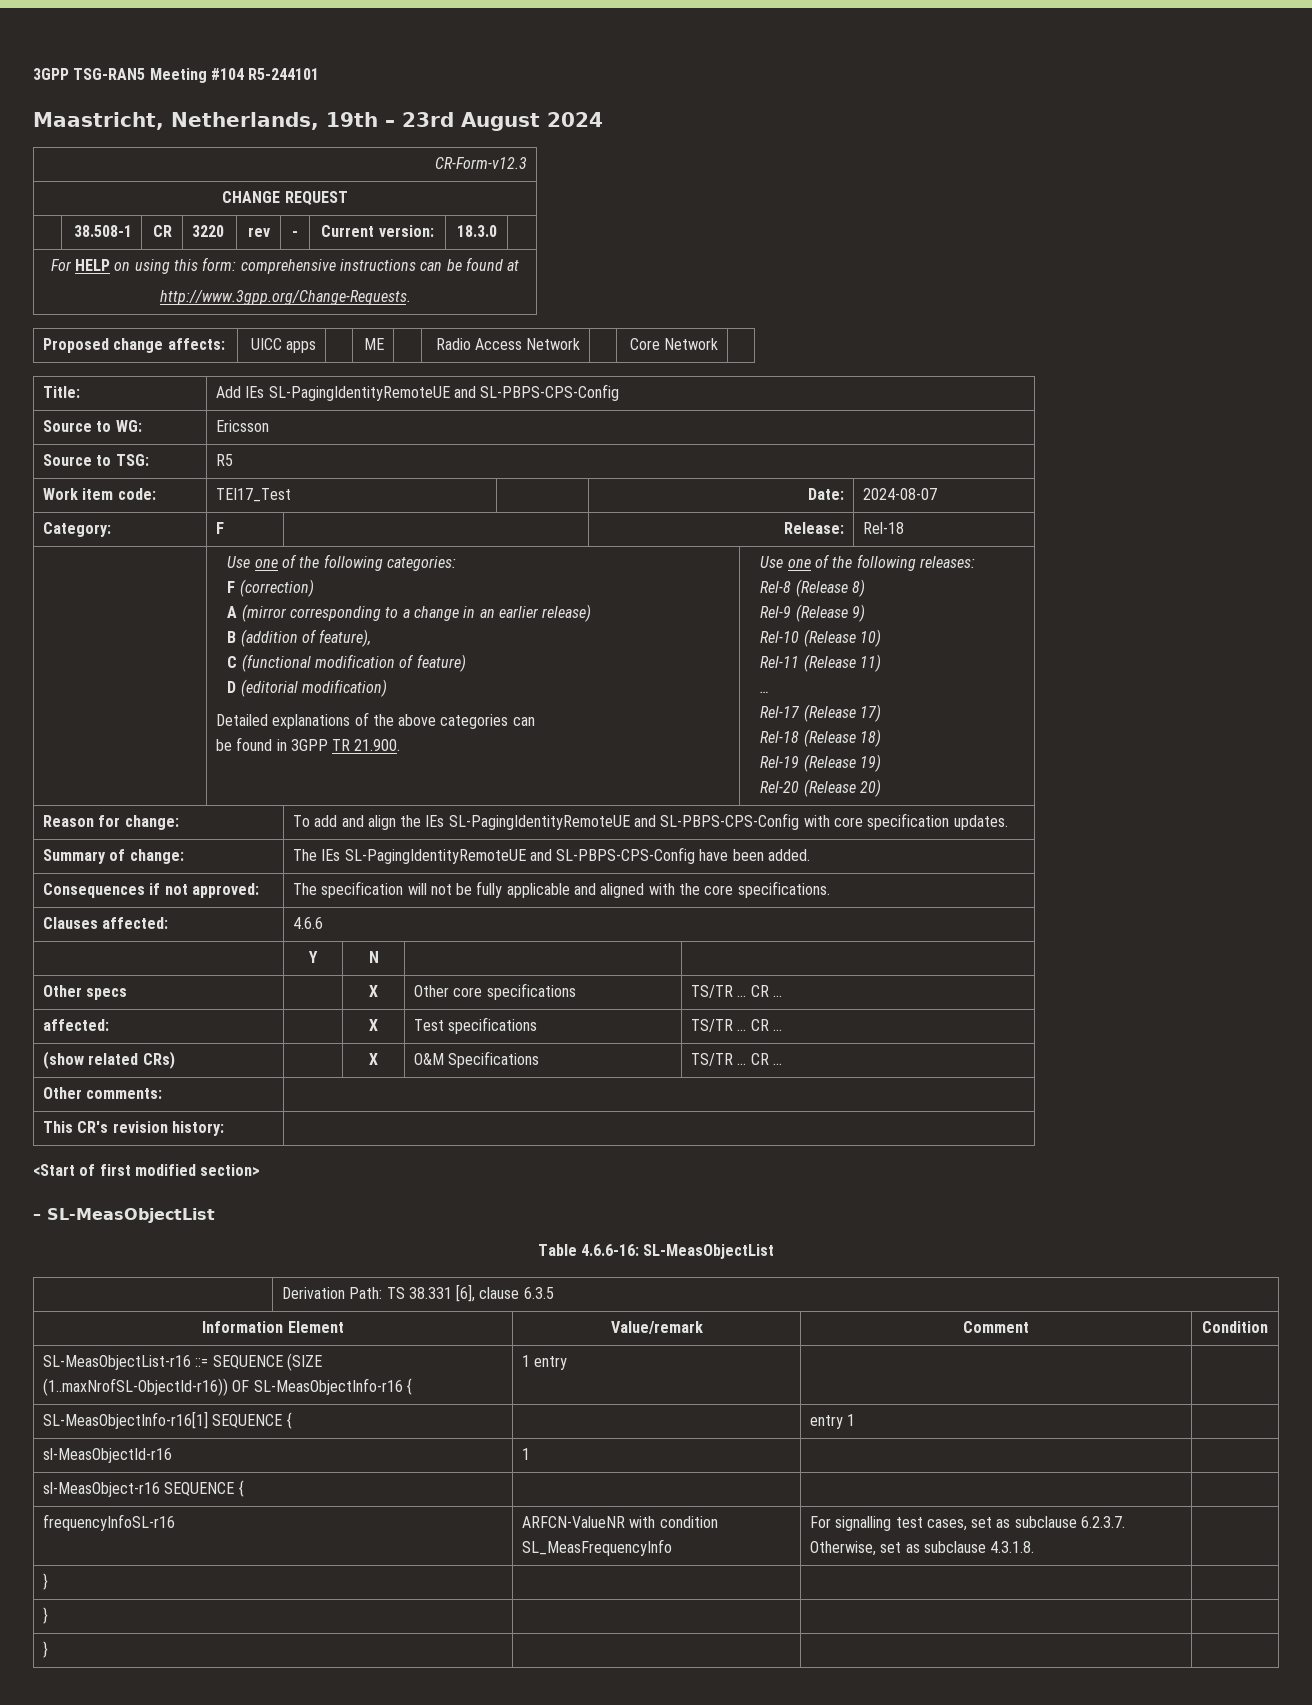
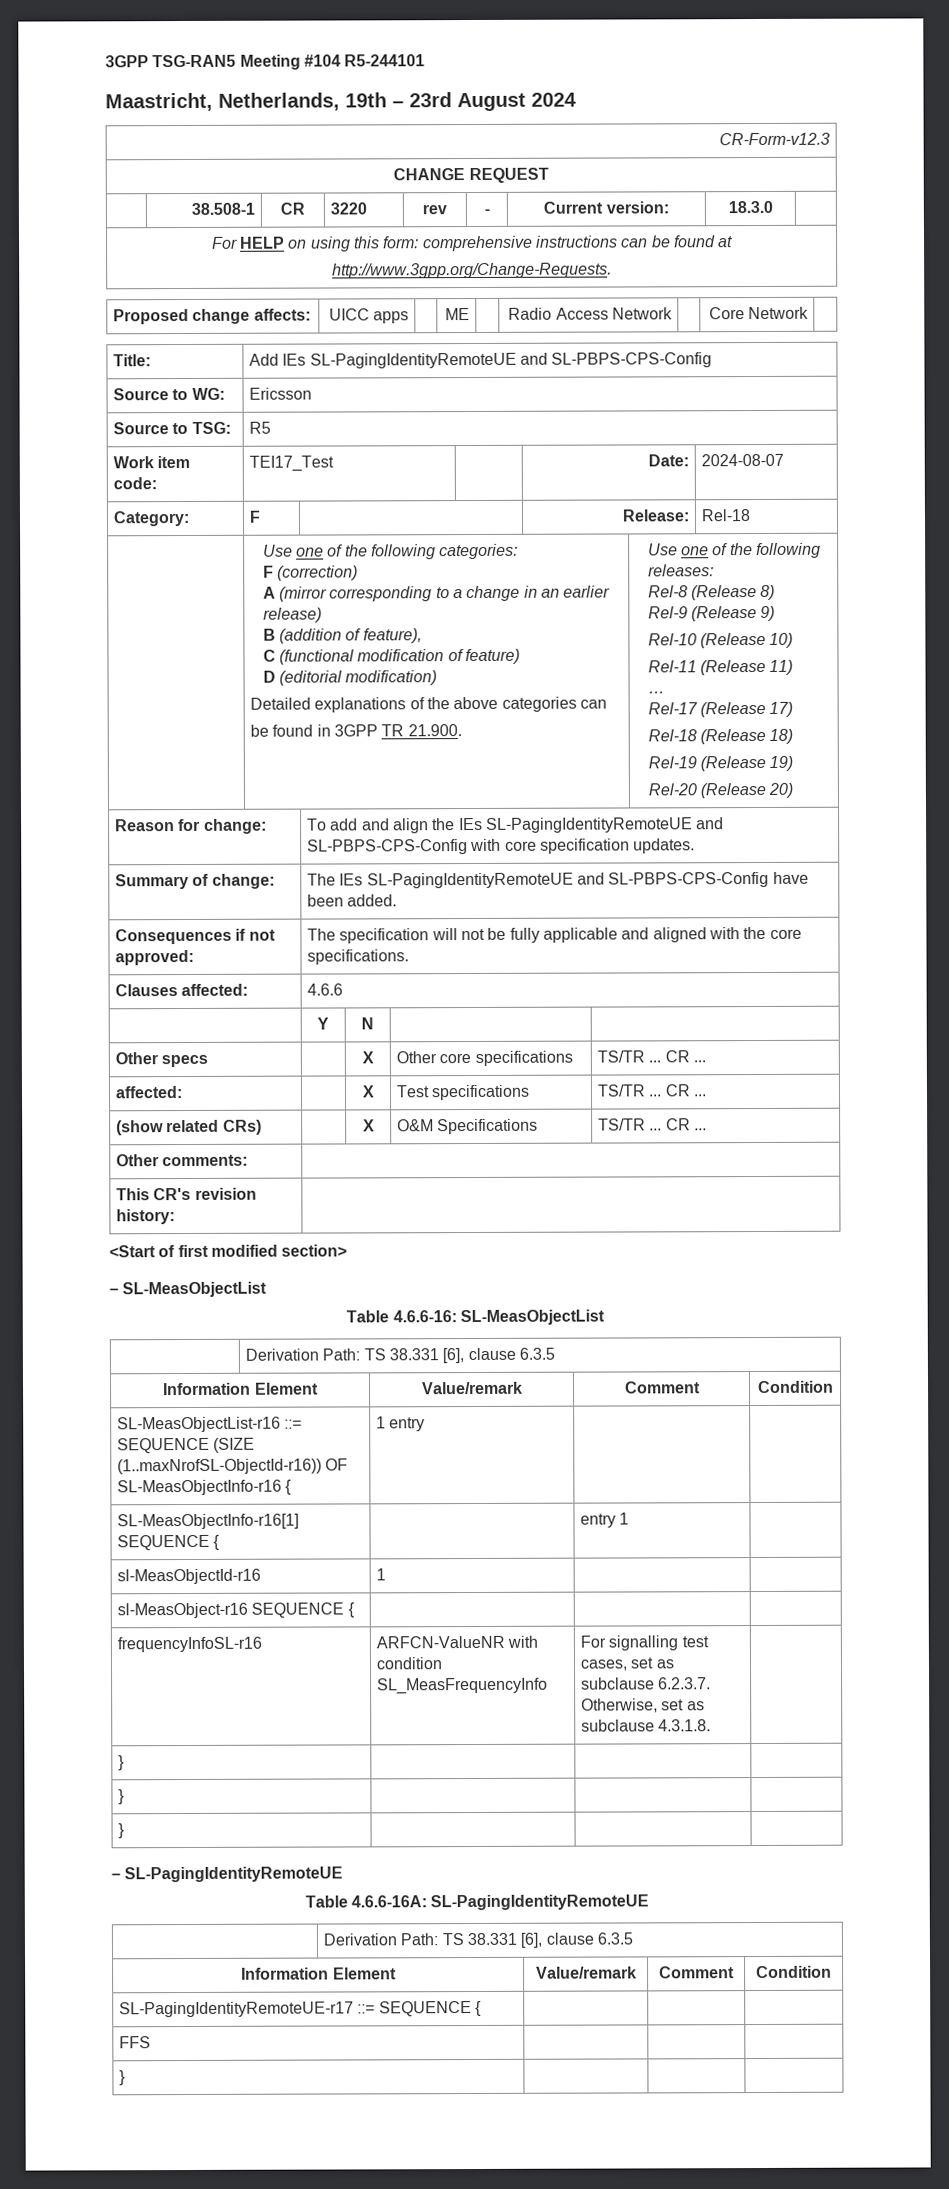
+ – SL-PagingIdentityRemoteUE
+ Table 4.6.6-16A: SL-PagingIdentityRemoteUE
+ | Derivation Path: TS 38.331 [6], clause 6.3.5
+ Information Element | Value/remark | Comment | Condition
+ SL-PagingIdentityRemoteUE-r17 ::= SEQUENCE { | | |
+ FFS | | |
+ } | | |

